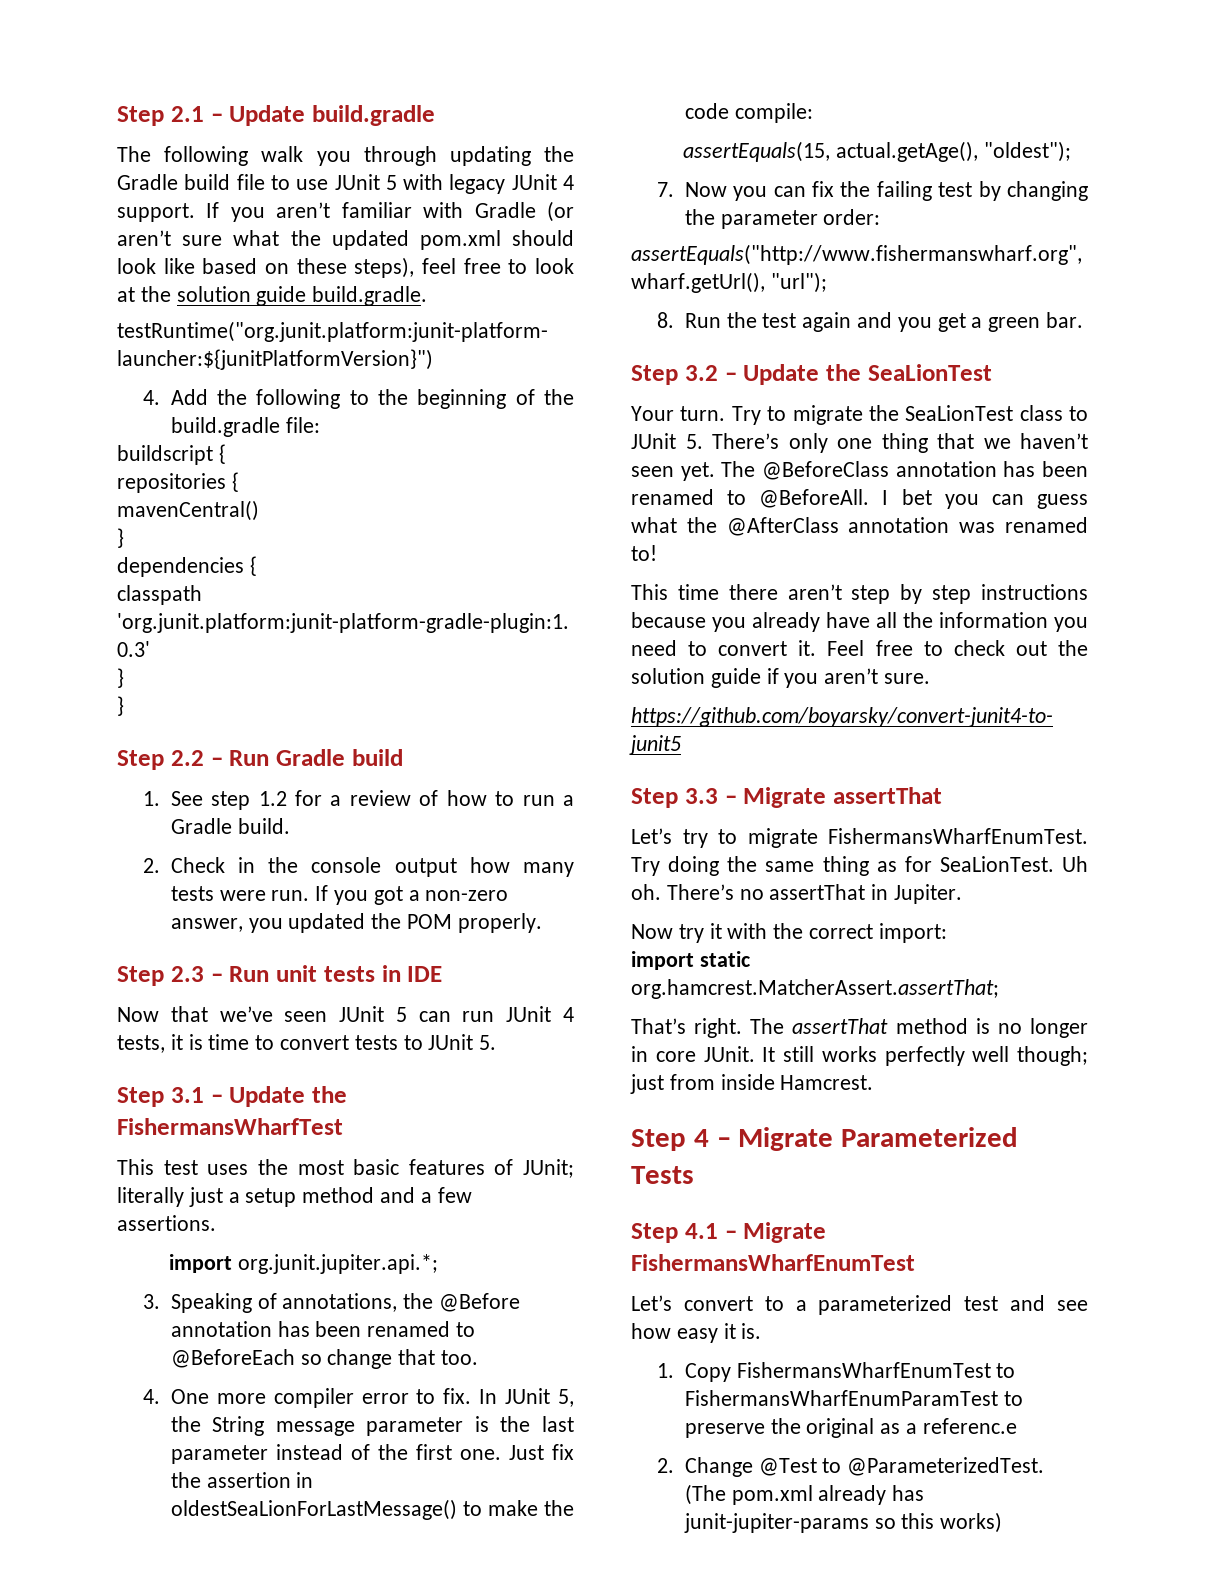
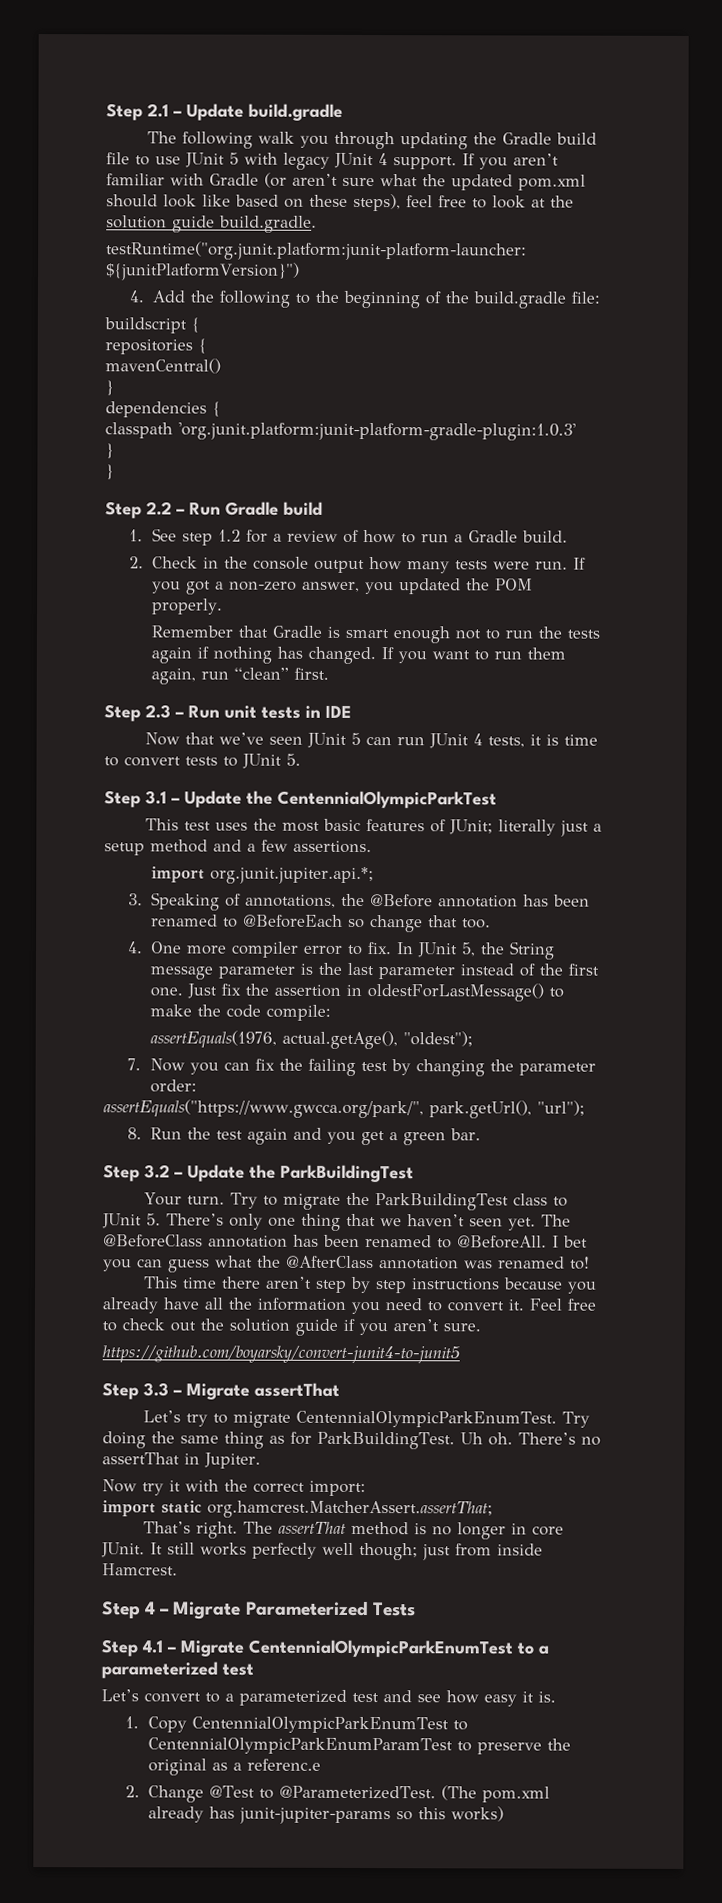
+ Remember that Gradle is smart enough not to run the tests again if nothing has changed. If you want to run them again, run “clean” first.
- Step 3.1 – Update the FishermansWharfTest
+ Step 3.1 – Update the CentennialOlympicParkTest
- Just fix the assertion in oldestSeaLionForLastMessage() to make the code compile:
+ Just fix the assertion in oldestForLastMessage() to make the code compile:
- assertEquals(15, actual.getAge(), "oldest");
+ assertEquals(1976, actual.getAge(), "oldest");
- assertEquals("http://www.fishermanswharf.org", wharf.getUrl(), "url");
+ assertEquals("https://www.gwcca.org/park/", park.getUrl(), "url");
- Step 3.2 – Update the SeaLionTest
+ Step 3.2 – Update the ParkBuildingTest
- Try to migrate the SeaLionTest class to JUnit 5. There’s only one thing that we haven’t seen yet.
+ Try to migrate the ParkBuildingTest class to JUnit 5. There’s only one thing that we haven’t seen yet.
- Let’s try to migrate FishermansWharfEnumTest.
+ Let’s try to migrate CentennialOlympicParkEnumTest.
- Try doing the same thing as for SeaLionTest.
+ Try doing the same thing as for ParkBuildingTest.
- Step 4.1 – Migrate FishermansWharfEnumTest
+ Step 4.1 – Migrate CentennialOlympicParkEnumTest to a parameterized test
- 1. Copy FishermansWharfEnumTest to FishermansWharfEnumParamTest to preserve the original as a referenc.e
+ 1. Copy CentennialOlympicParkEnumTest to CentennialOlympicParkEnumParamTest to preserve the original as a referenc.e

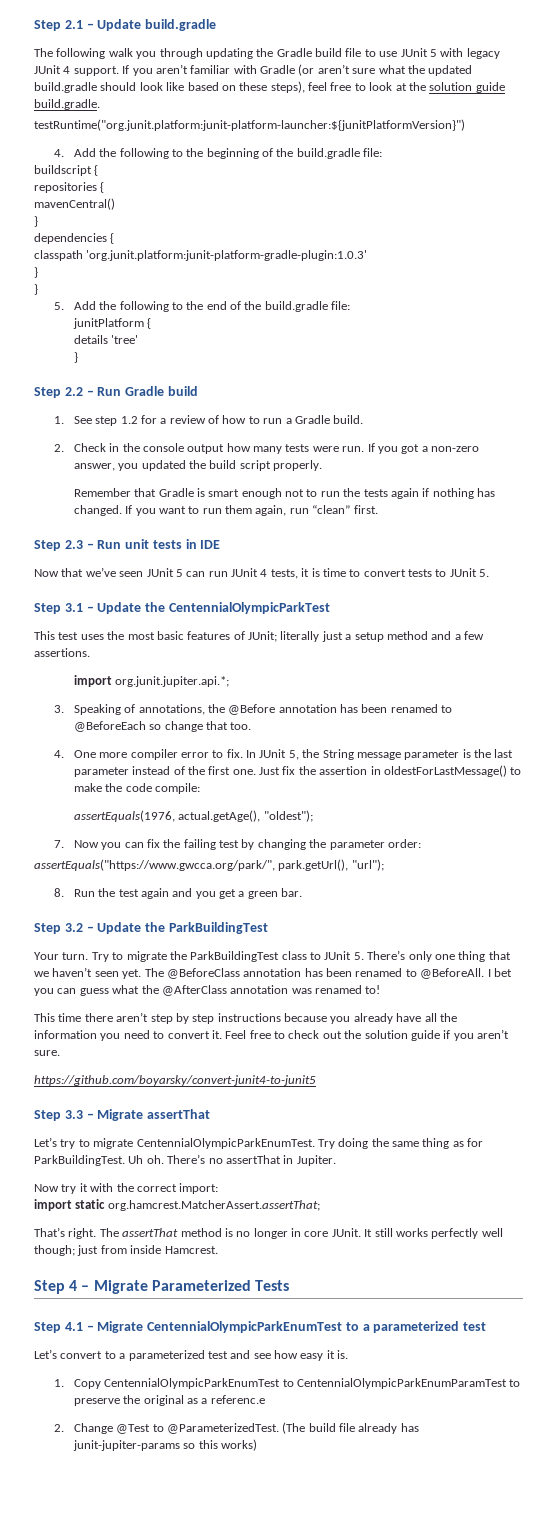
- If you aren’t familiar with Gradle (or aren’t sure what the updated pom.xml should look like based on these steps), feel free to look at the solution guide build.gradle.
+ If you aren’t familiar with Gradle (or aren’t sure what the updated build.gradle should look like based on these steps), feel free to look at the solution guide build.gradle.
+ 5. Add the following to the end of the build.gradle file:
+ junitPlatform {
+ details 'tree'
+ }
- If you got a non-zero answer, you updated the POM properly.
+ If you got a non-zero answer, you updated the build script properly.
- (The pom.xml already has junit-jupiter-params so this works)
+ (The build file already has junit-jupiter-params so this works)

